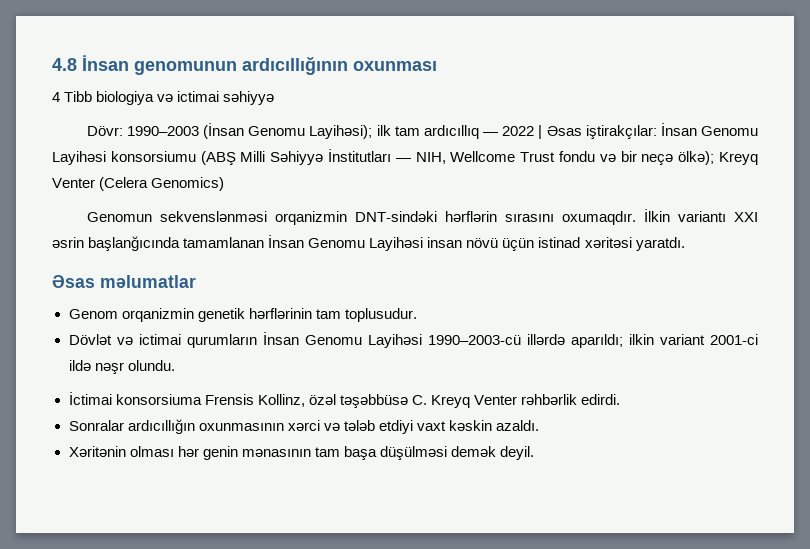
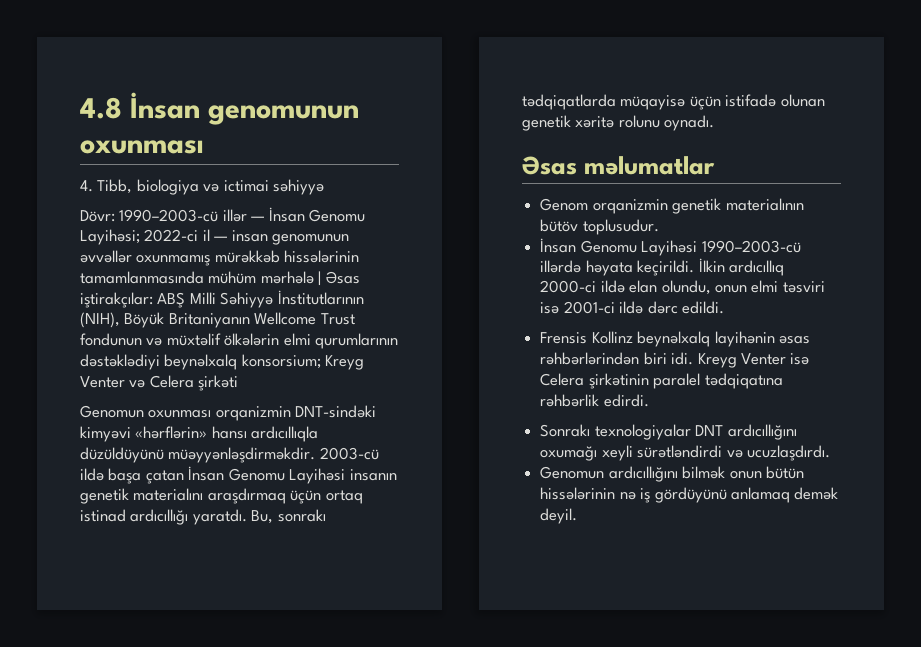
- 4.8 İnsan genomunun ardıcıllığının oxunması
+ 4.8 İnsan genomunun oxunması
- 4 Tibb biologiya və ictimai səhiyyə
+ 4. Tibb, biologiya və ictimai səhiyyə
- Dövr: 1990–2003 (İnsan Genomu Layihəsi); ilk tam ardıcıllıq — 2022 | Əsas iştirakçılar: İnsan Genomu Layihəsi konsorsiumu (ABŞ Milli Səhiyyə İnstitutları — NIH, Wellcome Trust fondu və bir neçə ölkə); Kreyq Venter (Celera Genomics)
- Genomun sekvenslənməsi orqanizmin DNT-sindəki hərflərin sırasını oxumaqdır. İlkin variantı XXI əsrin başlanğıcında tamamlanan İnsan Genomu Layihəsi insan növü üçün istinad xəritəsi yaratdı.
+ Dövr: 1990–2003-cü illər — İnsan Genomu Layihəsi; 2022-ci il — insan genomunun əvvəllər oxunmamış mürəkkəb hissələrinin tamamlanmasında mühüm mərhələ | Əsas iştirakçılar: ABŞ Milli Səhiyyə İnstitutlarının (NIH), Böyük Britaniyanın Wellcome Trust fondunun və müxtəlif ölkələrin elmi qurumlarının dəstəklədiyi beynəlxalq konsorsium; Kreyg Venter və Celera şirkəti
+ Genomun oxunması orqanizmin DNT-sindəki kimyəvi «hərflərin» hansı ardıcıllıqla düzüldüyünü müəyyənləşdirməkdir. 2003-cü ildə başa çatan İnsan Genomu Layihəsi insanın genetik materialını araşdırmaq üçün ortaq istinad ardıcıllığı yaratdı. Bu, sonrakı tədqiqatlarda müqayisə üçün istifadə olunan genetik xəritə rolunu oynadı.
- Genom orqanizmin genetik hərflərinin tam toplusudur.
+ Genom orqanizmin genetik materialının bütöv toplusudur.
- Dövlət və ictimai qurumların İnsan Genomu Layihəsi 1990–2003-cü illərdə aparıldı; ilkin variant 2001-ci ildə nəşr olundu.
- İctimai konsorsiuma Frensis Kollinz, özəl təşəbbüsə C. Kreyq Venter rəhbərlik edirdi.
- Sonralar ardıcıllığın oxunmasının xərci və tələb etdiyi vaxt kəskin azaldı.
- Xəritənin olması hər genin mənasının tam başa düşülməsi demək deyil.
+ İnsan Genomu Layihəsi 1990–2003-cü illərdə həyata keçirildi. İlkin ardıcıllıq 2000-ci ildə elan olundu, onun elmi təsviri isə 2001-ci ildə dərc edildi.
+ Frensis Kollinz beynəlxalq layihənin əsas rəhbərlərindən biri idi. Kreyg Venter isə Celera şirkətinin paralel tədqiqatına rəhbərlik edirdi.
+ Sonrakı texnologiyalar DNT ardıcıllığını oxumağı xeyli sürətləndirdi və ucuzlaşdırdı.
+ Genomun ardıcıllığını bilmək onun bütün hissələrinin nə iş gördüyünü anlamaq demək deyil.

